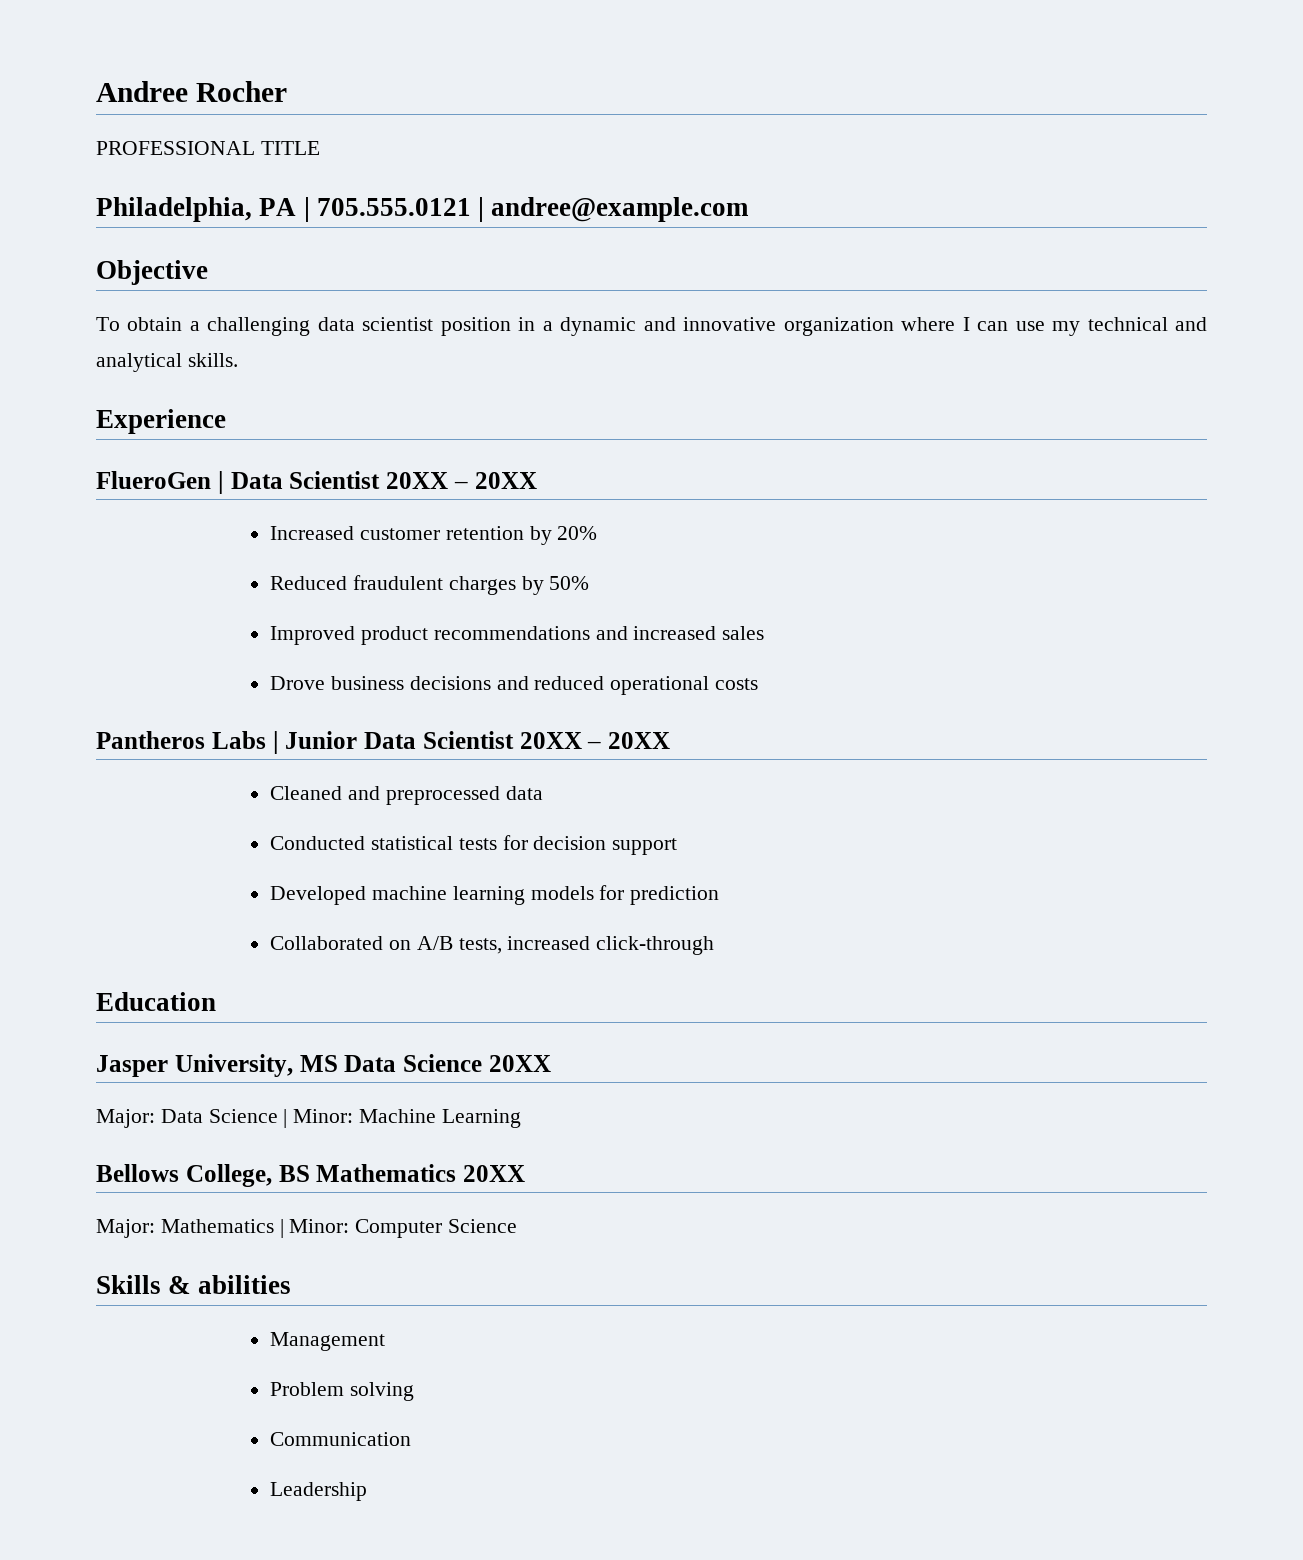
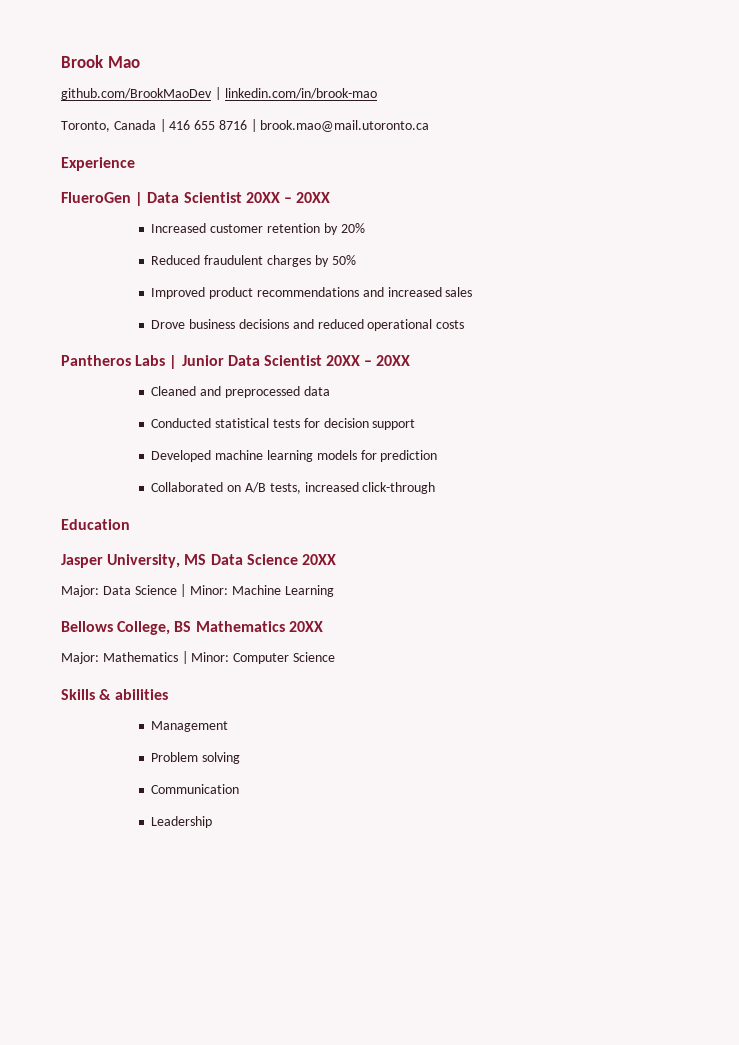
- Andree Rocher
- PROFESSIONAL TITLE
- Philadelphia, PA | 705.555.0121 | andree@example.com
- Objective
- To obtain a challenging data scientist position in a dynamic and innovative organization where I can use my technical and analytical skills.
+ Brook Mao
+ github.com/BrookMaoDev | linkedin.com/in/brook-mao
+ Toronto, Canada | 416 655 8716 | brook.mao@mail.utoronto.ca

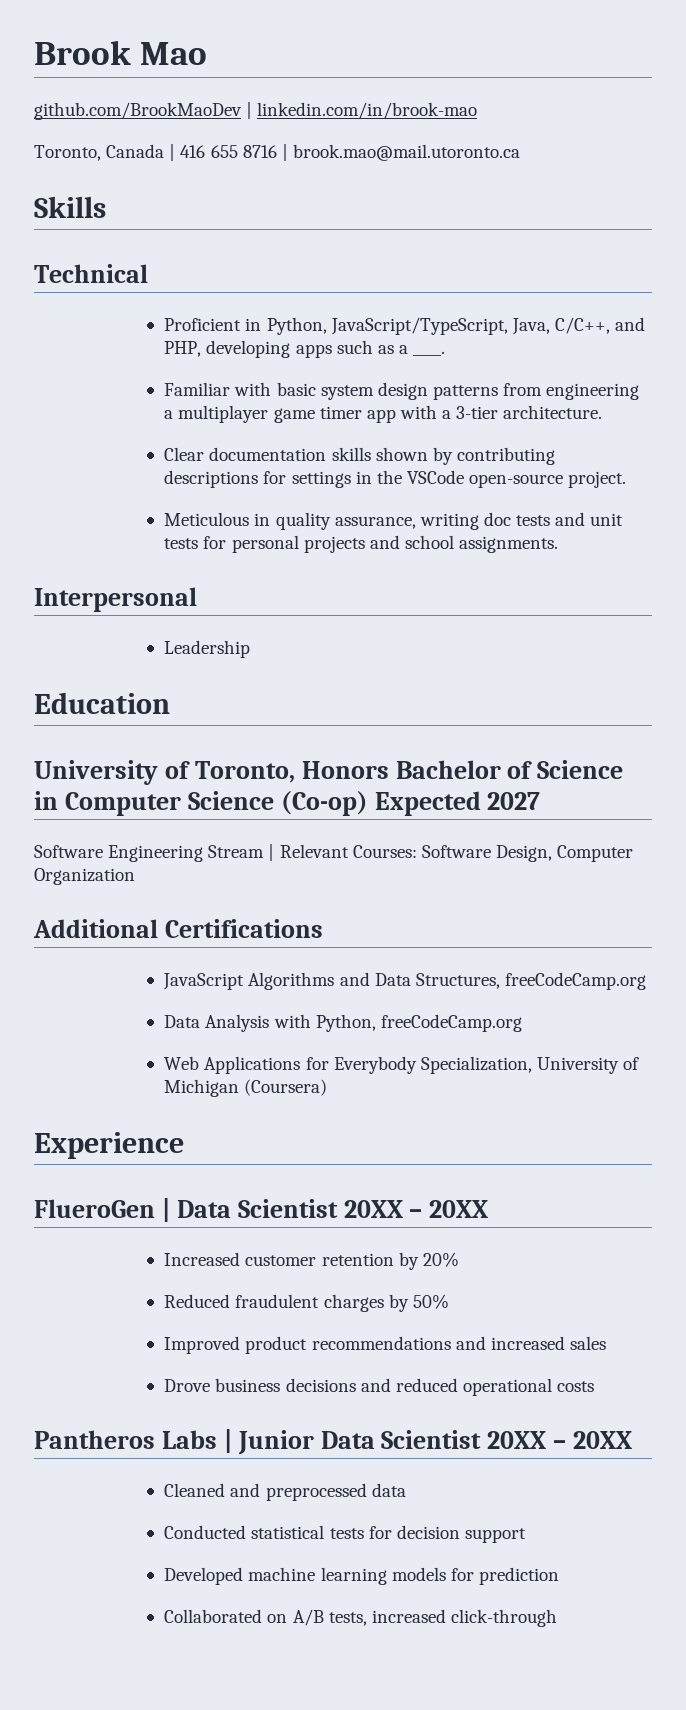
+ Skills
+ Technical
+ Proficient in Python, JavaScript/TypeScript, Java, C/C++, and PHP, developing apps such as a ____.
+ Familiar with basic system design patterns from engineering a multiplayer game timer app with a 3-tier architecture.
+ Clear documentation skills shown by contributing descriptions for settings in the VSCode open-source project.
+ Meticulous in quality assurance, writing doc tests and unit tests for personal projects and school assignments.
+ Interpersonal
+ Leadership
+ Education
+ University of Toronto, Honors Bachelor of Science in Computer Science (Co-op) Expected 2027
+ Software Engineering Stream | Relevant Courses: Software Design, Computer Organization
+ Additional Certifications
+ JavaScript Algorithms and Data Structures, freeCodeCamp.org
+ Data Analysis with Python, freeCodeCamp.org
+ Web Applications for Everybody Specialization, University of Michigan (Coursera)
- Education
- Jasper University, MS Data Science 20XX
- Major: Data Science | Minor: Machine Learning
- Bellows College, BS Mathematics 20XX
- Major: Mathematics | Minor: Computer Science
- Skills & abilities
- Management
- Problem solving
- Communication
- Leadership

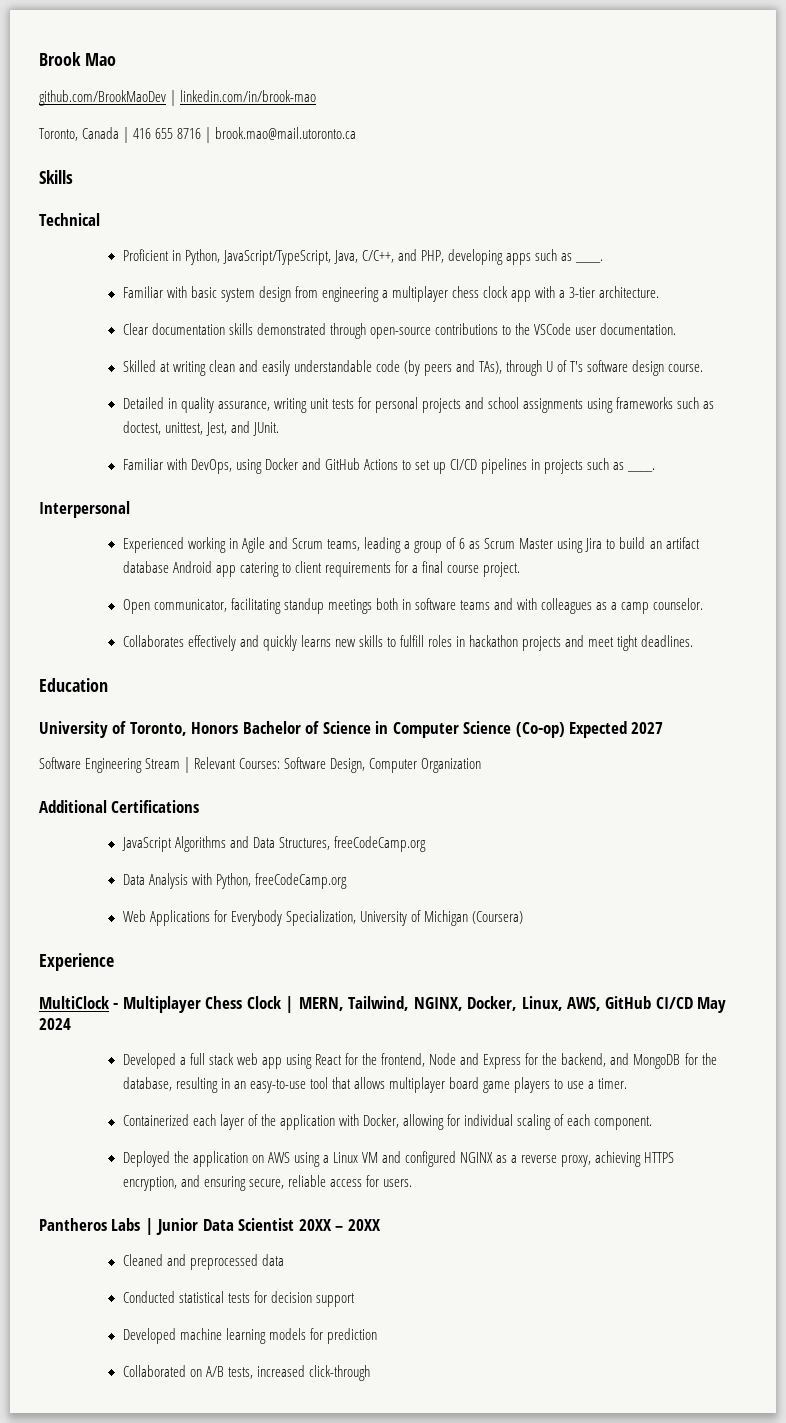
- Proficient in Python, JavaScript/TypeScript, Java, C/C++, and PHP, developing apps such as a ____.
+ Proficient in Python, JavaScript/TypeScript, Java, C/C++, and PHP, developing apps such as ____.
- Familiar with basic system design patterns from engineering a multiplayer game timer app with a 3-tier architecture.
+ Familiar with basic system design from engineering a multiplayer chess clock app with a 3-tier architecture.
- Clear documentation skills shown by contributing descriptions for settings in the VSCode open-source project.
- Meticulous in quality assurance, writing doc tests and unit tests for personal projects and school assignments.
+ Clear documentation skills demonstrated through open-source contributions to the VSCode user documentation.
+ Skilled at writing clean and easily understandable code (by peers and TAs), through U of T's software design course.
+ Detailed in quality assurance, writing unit tests for personal projects and school assignments using frameworks such as doctest, unittest, Jest, and JUnit.
+ Familiar with DevOps, using Docker and GitHub Actions to set up CI/CD pipelines in projects such as ____.
  Interpersonal
- Leadership
+ Experienced working in Agile and Scrum teams, leading a group of 6 as Scrum Master using Jira to build an artifact database Android app catering to client requirements for a final course project.
+ Open communicator, facilitating standup meetings both in software teams and with colleagues as a camp counselor.
+ Collaborates effectively and quickly learns new skills to fulfill roles in hackathon projects and meet tight deadlines.
- FlueroGen | Data Scientist 20XX – 20XX
- Increased customer retention by 20%
- Reduced fraudulent charges by 50%
- Improved product recommendations and increased sales
- Drove business decisions and reduced operational costs
+ MultiClock - Multiplayer Chess Clock | MERN, Tailwind, NGINX, Docker, Linux, AWS, GitHub CI/CD May 2024
+ Developed a full stack web app using React for the frontend, Node and Express for the backend, and MongoDB for the database, resulting in an easy-to-use tool that allows multiplayer board game players to use a timer.
+ Containerized each layer of the application with Docker, allowing for individual scaling of each component.
+ Deployed the application on AWS using a Linux VM and configured NGINX as a reverse proxy, achieving HTTPS encryption, and ensuring secure, reliable access for users.

